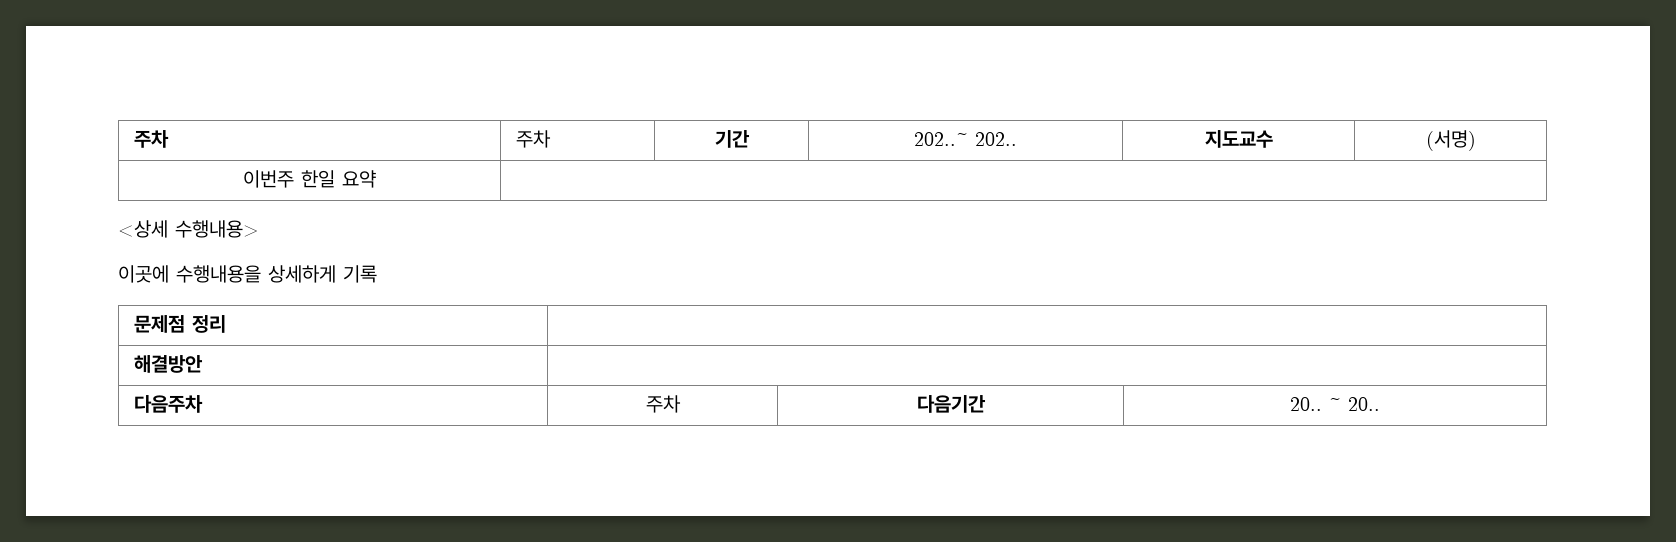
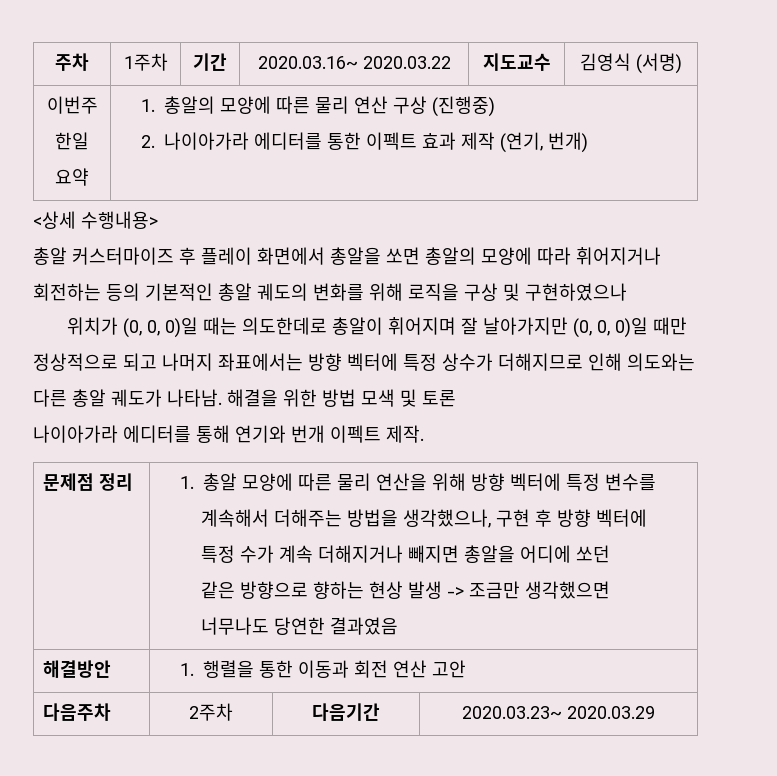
- 주차 | 주차 | 기간 | 202..~ 202.. | 지도교수 | (서명)
+ 주차 | 1주차 | 기간 | 2020.03.16~ 2020.03.22 | 지도교수 | 김영식 (서명)
- 이번주 한일 요약 |
+ 이번주
+ 한일
+ 요약 | 1. 총알의 모양에 따른 물리 연산 구상 (진행중)
+ 2. 나이아가라 에디터를 통한 이펙트 효과 제작 (연기, 번개)
  <상세 수행내용>
- 이곳에 수행내용을 상세하게 기록
- 문제점 정리 |
- 해결방안 |
+ 총알 커스터마이즈 후 플레이 화면에서 총알을 쏘면 총알의 모양에 따라 휘어지거나
+ 회전하는 등의 기본적인 총알 궤도의 변화를 위해 로직을 구상 및 구현하였으나
+ 위치가 (0, 0, 0)일 때는 의도한데로 총알이 휘어지며 잘 날아가지만 (0, 0, 0)일 때만
+ 정상적으로 되고 나머지 좌표에서는 방향 벡터에 특정 상수가 더해지므로 인해 의도와는
+ 다른 총알 궤도가 나타남. 해결을 위한 방법 모색 및 토론
+ 나이아가라 에디터를 통해 연기와 번개 이펙트 제작.
+ 문제점 정리 | 1. 총알 모양에 따른 물리 연산을 위해 방향 벡터에 특정 변수를
+ 계속해서 더해주는 방법을 생각했으나, 구현 후 방향 벡터에
+ 특정 수가 계속 더해지거나 빼지면 총알을 어디에 쏘던
+ 같은 방향으로 향하는 현상 발생 -> 조금만 생각했으면
+ 너무나도 당연한 결과였음
+ 해결방안 | 1. 행렬을 통한 이동과 회전 연산 고안
- 다음주차 | 주차 | 다음기간 | 20.. ~ 20..
+ 다음주차 | 2주차 | 다음기간 | 2020.03.23~ 2020.03.29

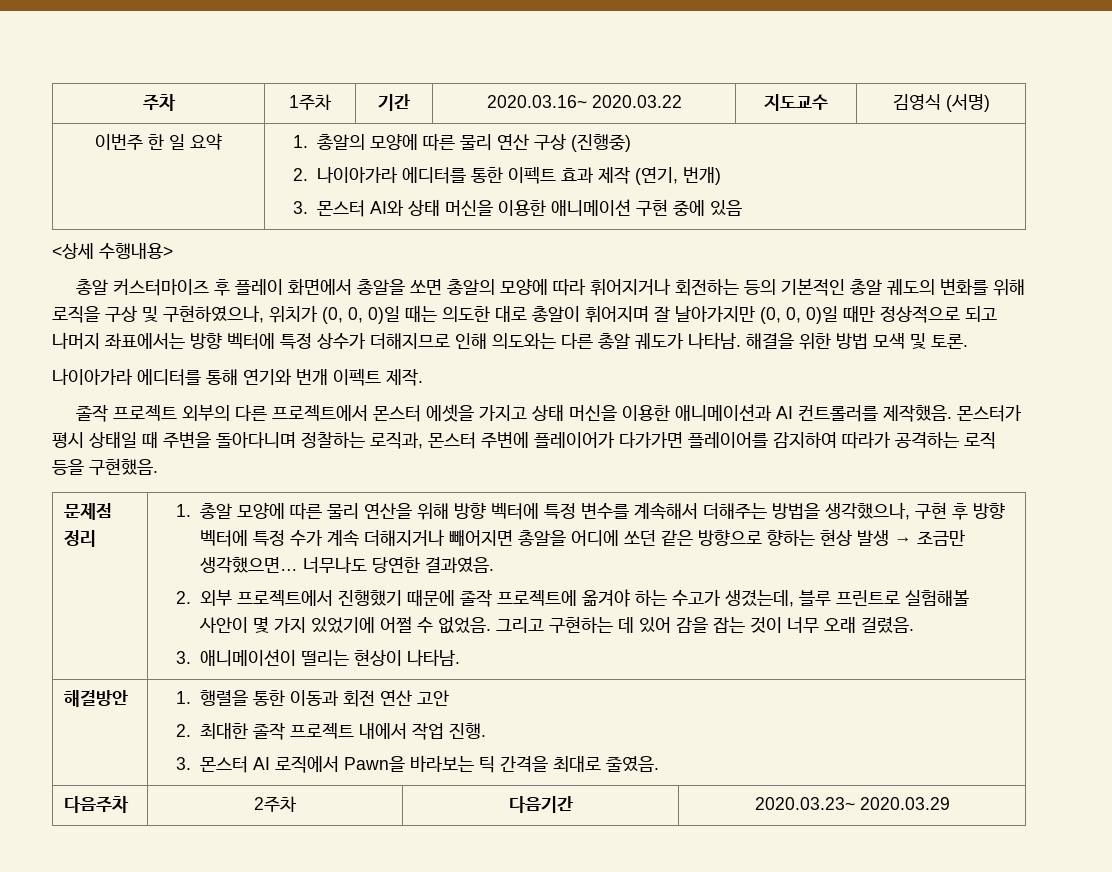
- 이번주
- 한일
- 요약 | 1. 총알의 모양에 따른 물리 연산 구상 (진행중)
+ 이번주 한 일 요약 | 1. 총알의 모양에 따른 물리 연산 구상 (진행중)
  2. 나이아가라 에디터를 통한 이펙트 효과 제작 (연기, 번개)
+ 3. 몬스터 AI와 상태 머신을 이용한 애니메이션 구현 중에 있음
- 총알 커스터마이즈 후 플레이 화면에서 총알을 쏘면 총알의 모양에 따라 휘어지거나
- 회전하는 등의 기본적인 총알 궤도의 변화를 위해 로직을 구상 및 구현하였으나
- 위치가 (0, 0, 0)일 때는 의도한데로 총알이 휘어지며 잘 날아가지만 (0, 0, 0)일 때만
- 정상적으로 되고 나머지 좌표에서는 방향 벡터에 특정 상수가 더해지므로 인해 의도와는
- 다른 총알 궤도가 나타남.
+ 총알 커스터마이즈 후 플레이 화면에서 총알을 쏘면 총알의 모양에 따라 휘어지거나 회전하는 등의 기본적인 총알 궤도의 변화를 위해 로직을 구상 및 구현하였으나, 위치가 (0, 0, 0)일 때는 의도한 대로 총알이 휘어지며 잘 날아가지만 (0, 0, 0)일 때만 정상적으로 되고 나머지 좌표에서는 방향 벡터에 특정 상수가 더해지므로 인해 의도와는 다른 총알 궤도가 나타남.
- 해결을 위한 방법 모색 및 토론
+ 해결을 위한 방법 모색 및 토론.
+ 졸작 프로젝트 외부의 다른 프로젝트에서 몬스터 에셋을 가지고 상태 머신을 이용한 애니메이션과 AI 컨트롤러를 제작했음. 몬스터가 평시 상태일 때 주변을 돌아다니며 정찰하는 로직과, 몬스터 주변에 플레이어가 다가가면 플레이어를 감지하여 따라가 공격하는 로직 등을 구현했음.
- 1. 총알 모양에 따른 물리 연산을 위해 방향 벡터에 특정 변수를
- 계속해서 더해주는 방법을 생각했으나, 구현 후 방향 벡터에
- 특정 수가 계속 더해지거나 빼지면 총알을 어디에 쏘던
- 같은 방향으로 향하는 현상 발생 -> 조금만 생각했으면
- 너무나도 당연한 결과였음
+ 1. 총알 모양에 따른 물리 연산을 위해 방향 벡터에 특정 변수를 계속해서 더해주는 방법을 생각했으나, 구현 후 방향 벡터에 특정 수가 계속 더해지거나 빼어지면 총알을 어디에 쏘던 같은 방향으로 향하는 현상 발생 → 조금만 생각했으면… 너무나도 당연한 결과였음.
+ 2. 외부 프로젝트에서 진행했기 때문에 졸작 프로젝트에 옮겨야 하는 수고가 생겼는데, 블루 프린트로 실험해볼 사안이 몇 가지 있었기에 어쩔 수 없었음. 그리고 구현하는 데 있어 감을 잡는 것이 너무 오래 걸렸음.
+ 3. 애니메이션이 떨리는 현상이 나타남.
  해결방안 | 1. 행렬을 통한 이동과 회전 연산 고안
+ 2. 최대한 졸작 프로젝트 내에서 작업 진행.
+ 3. 몬스터 AI 로직에서 Pawn을 바라보는 틱 간격을 최대로 줄였음.

